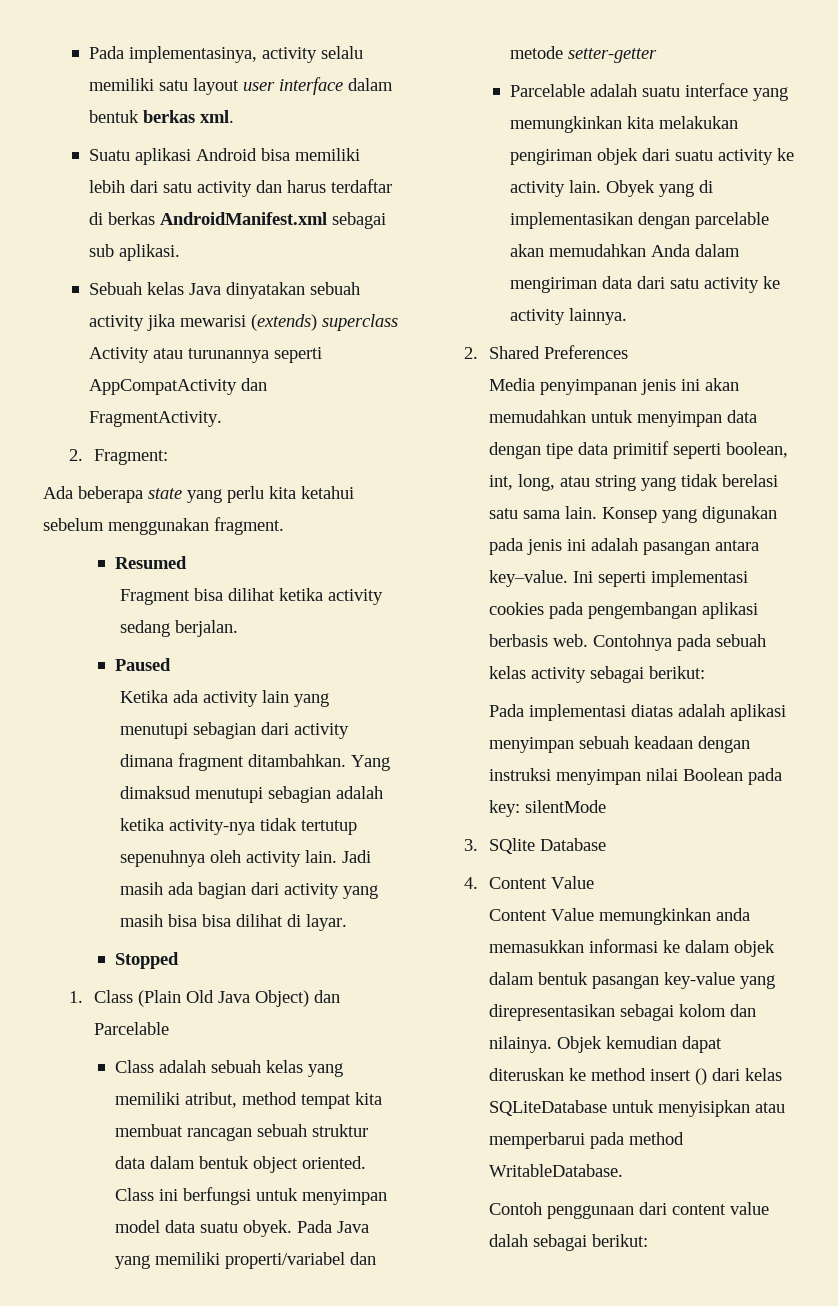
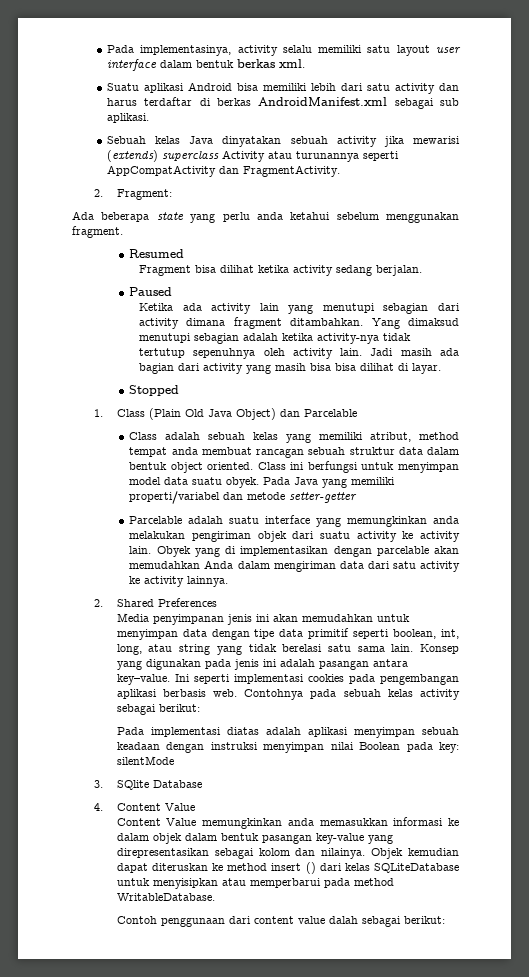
- Ada beberapa state yang perlu kita ketahui sebelum menggunakan fragment.
+ Ada beberapa state yang perlu anda ketahui sebelum menggunakan fragment.
- Class adalah sebuah kelas yang memiliki atribut, method tempat kita membuat rancagan sebuah struktur data dalam bentuk object oriented.
+ Class adalah sebuah kelas yang memiliki atribut, method tempat anda membuat rancagan sebuah struktur data dalam bentuk object oriented.
- Parcelable adalah suatu interface yang memungkinkan kita melakukan pengiriman objek dari suatu activity ke activity lain.
+ Parcelable adalah suatu interface yang memungkinkan anda melakukan pengiriman objek dari suatu activity ke activity lain.

